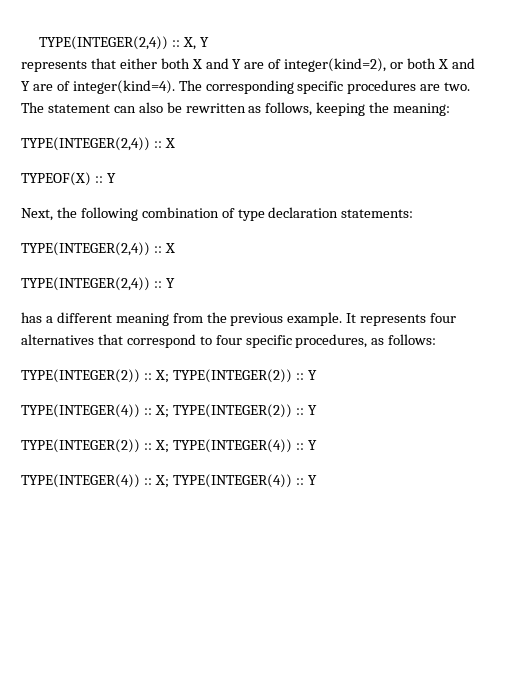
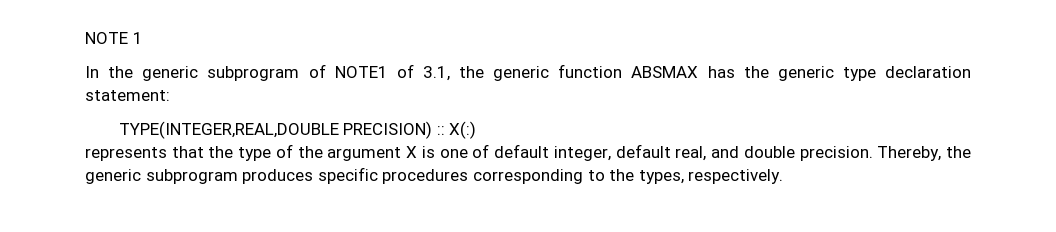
- TYPE(INTEGER(2,4)) :: X, Y
- represents that either both X and Y are of integer(kind=2), or both X and Y are of integer(kind=4). The corresponding specific procedures are two. The statement can also be rewritten as follows, keeping the meaning:
- TYPE(INTEGER(2,4)) :: X
- TYPEOF(X) :: Y
- Next, the following combination of type declaration statements:
- TYPE(INTEGER(2,4)) :: X
- TYPE(INTEGER(2,4)) :: Y
- has a different meaning from the previous example. It represents four alternatives that correspond to four specific procedures, as follows:
- TYPE(INTEGER(2)) :: X; TYPE(INTEGER(2)) :: Y
- TYPE(INTEGER(4)) :: X; TYPE(INTEGER(2)) :: Y
- TYPE(INTEGER(2)) :: X; TYPE(INTEGER(4)) :: Y
- TYPE(INTEGER(4)) :: X; TYPE(INTEGER(4)) :: Y
+ NOTE 1
+ In the generic subprogram of NOTE1 of 3.1, the generic function ABSMAX has the generic type declaration statement:
+ TYPE(INTEGER,REAL,DOUBLE PRECISION) :: X(:)
+ represents that the type of the argument X is one of default integer, default real, and double precision. Thereby, the generic subprogram produces specific procedures corresponding to the types, respectively.

